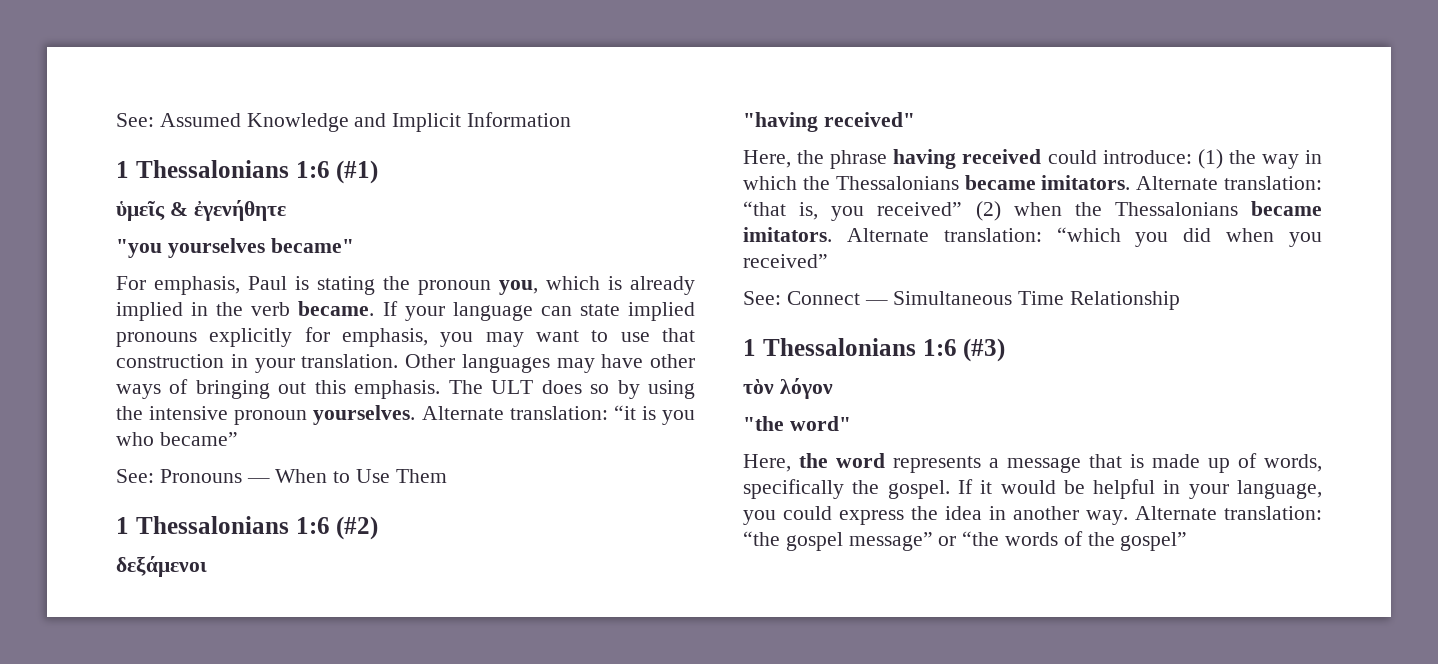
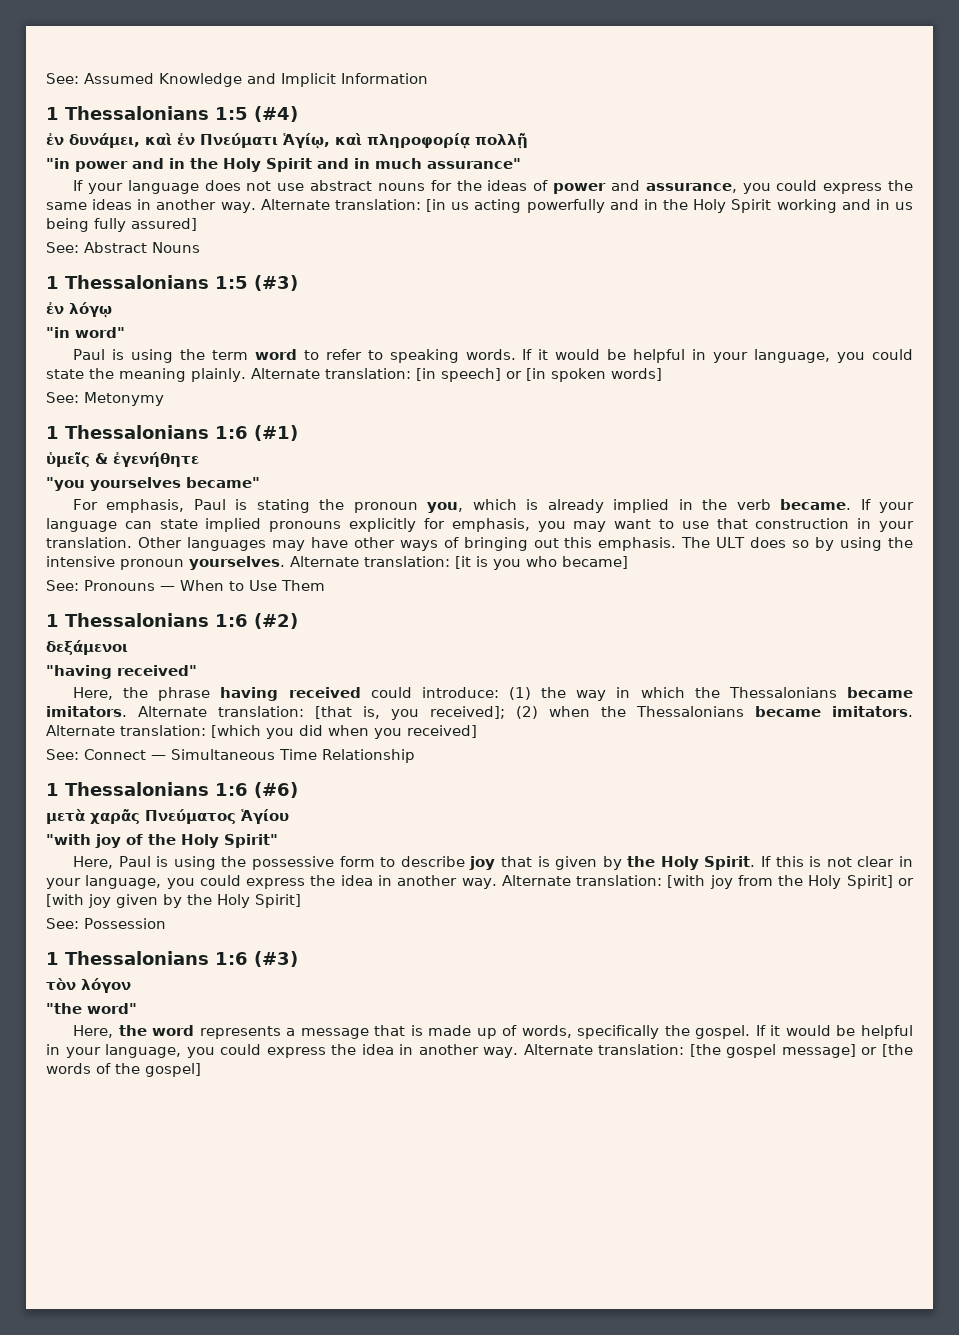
+ 1 Thessalonians 1:5 (#4)
+ ἐν δυνάμει, καὶ ἐν Πνεύματι Ἁγίῳ, καὶ πληροφορίᾳ πολλῇ
+ "in power and in the Holy Spirit and in much assurance"
+ If your language does not use abstract nouns for the ideas of power and assurance, you could express the same ideas in another way. Alternate translation: [in us acting powerfully and in the Holy Spirit working and in us being fully assured]
+ See: Abstract Nouns
+ 1 Thessalonians 1:5 (#3)
+ ἐν λόγῳ
+ "in word"
+ Paul is using the term word to refer to speaking words. If it would be helpful in your language, you could state the meaning plainly. Alternate translation: [in speech] or [in spoken words]
+ See: Metonymy
- Alternate translation: “it is you who became”
+ Alternate translation: [it is you who became]
- Alternate translation: “that is, you received” (2) when the Thessalonians became imitators.
+ Alternate translation: [that is, you received]; (2) when the Thessalonians became imitators.
- Alternate translation: “which you did when you received”
+ Alternate translation: [which you did when you received]
+ 1 Thessalonians 1:6 (#6)
+ μετὰ χαρᾶς Πνεύματος Ἁγίου
+ "with joy of the Holy Spirit"
+ Here, Paul is using the possessive form to describe joy that is given by the Holy Spirit. If this is not clear in your language, you could express the idea in another way. Alternate translation: [with joy from the Holy Spirit] or [with joy given by the Holy Spirit]
+ See: Possession
- Alternate translation: “the gospel message” or “the words of the gospel”
+ Alternate translation: [the gospel message] or [the words of the gospel]

